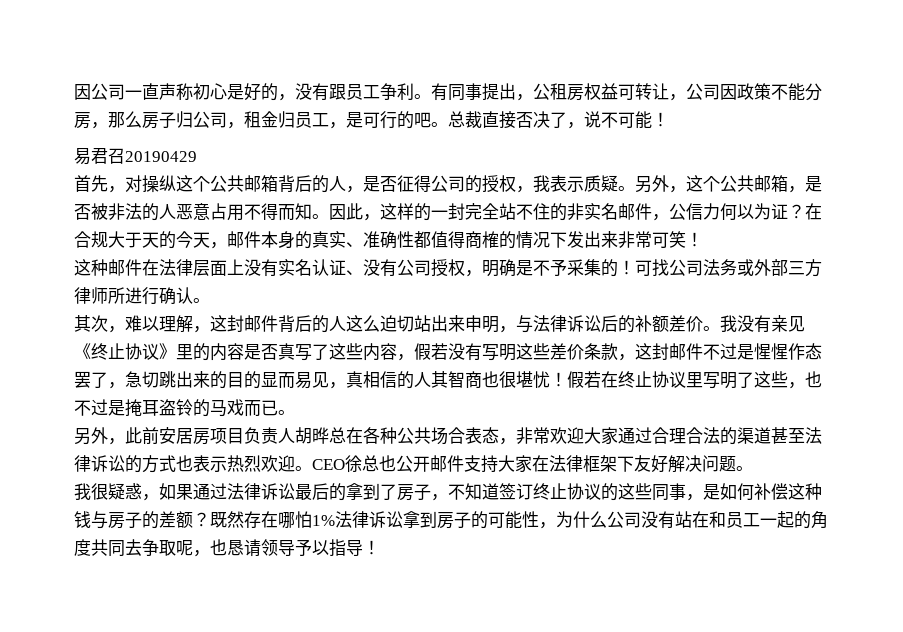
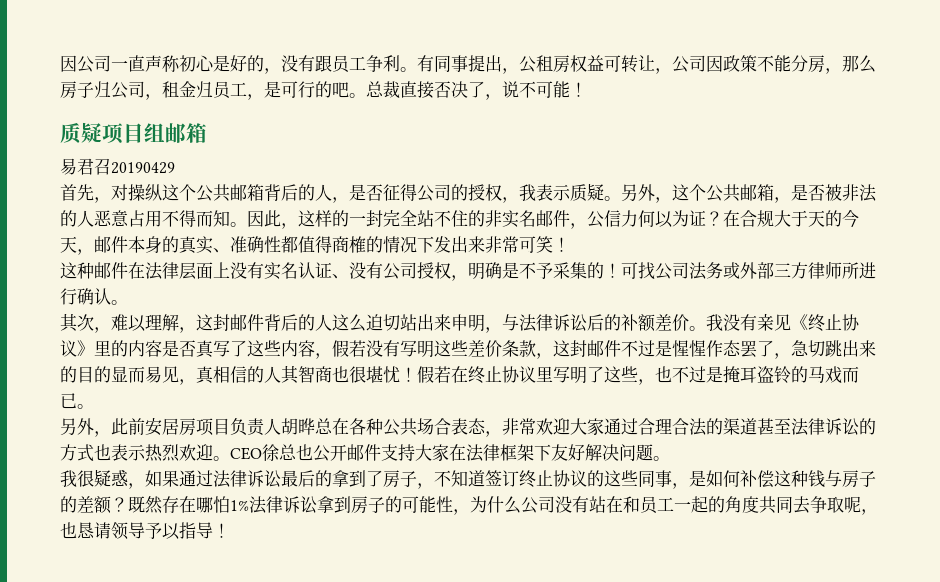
+ 质疑项目组邮箱

